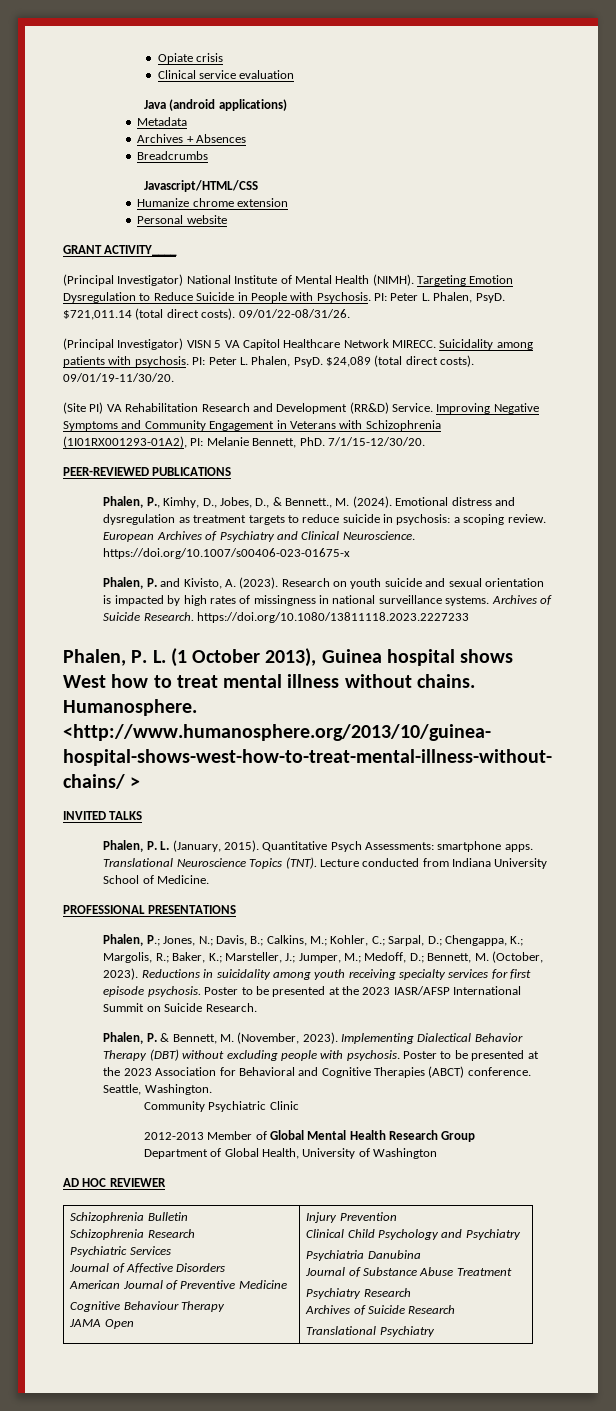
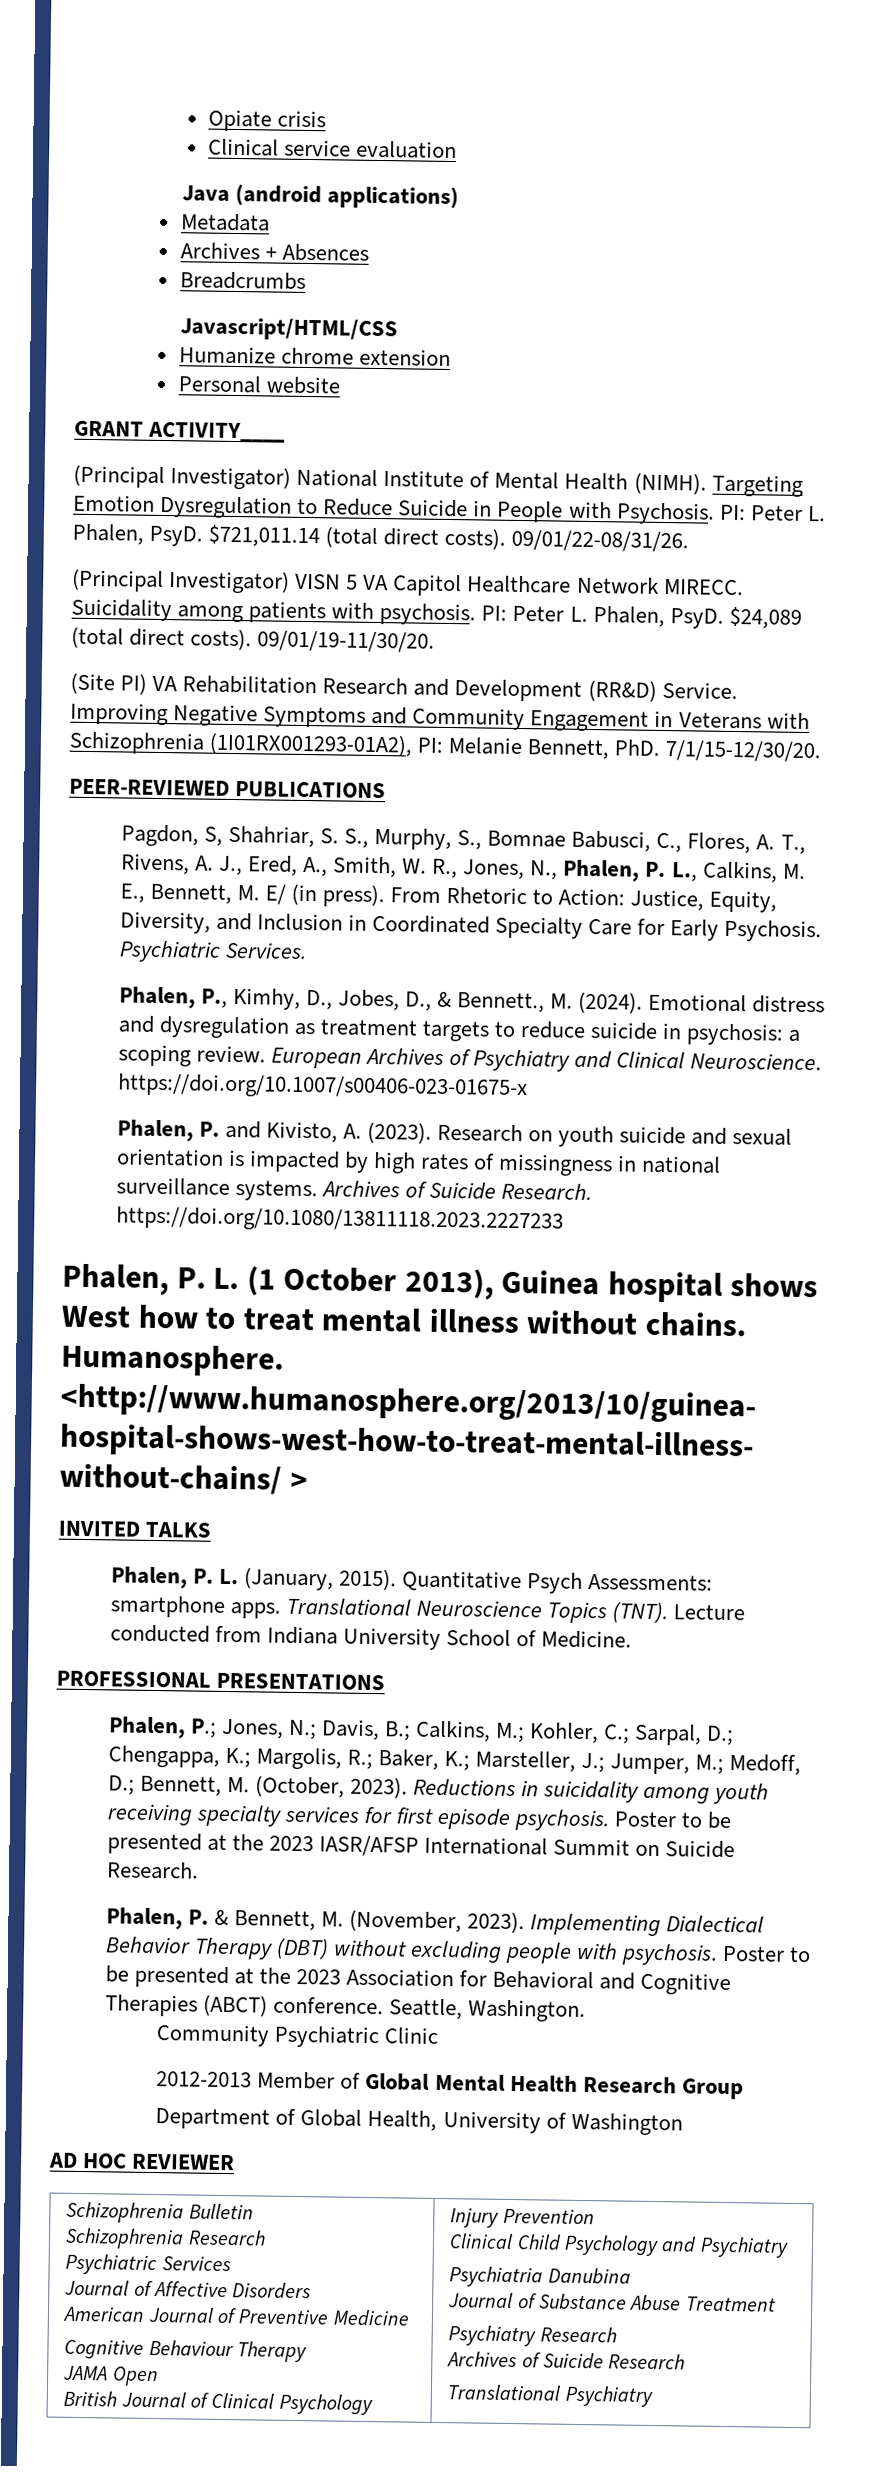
+ Pagdon, S, Shahriar, S. S., Murphy, S., Bomnae Babusci, C., Flores, A. T., Rivens, A. J., Ered, A., Smith, W. R., Jones, N., Phalen, P. L., Calkins, M. E., Bennett, M. E/ (in press). From Rhetoric to Action: Justice, Equity, Diversity, and Inclusion in Coordinated Specialty Care for Early Psychosis. Psychiatric Services.
+ British Journal of Clinical Psychology

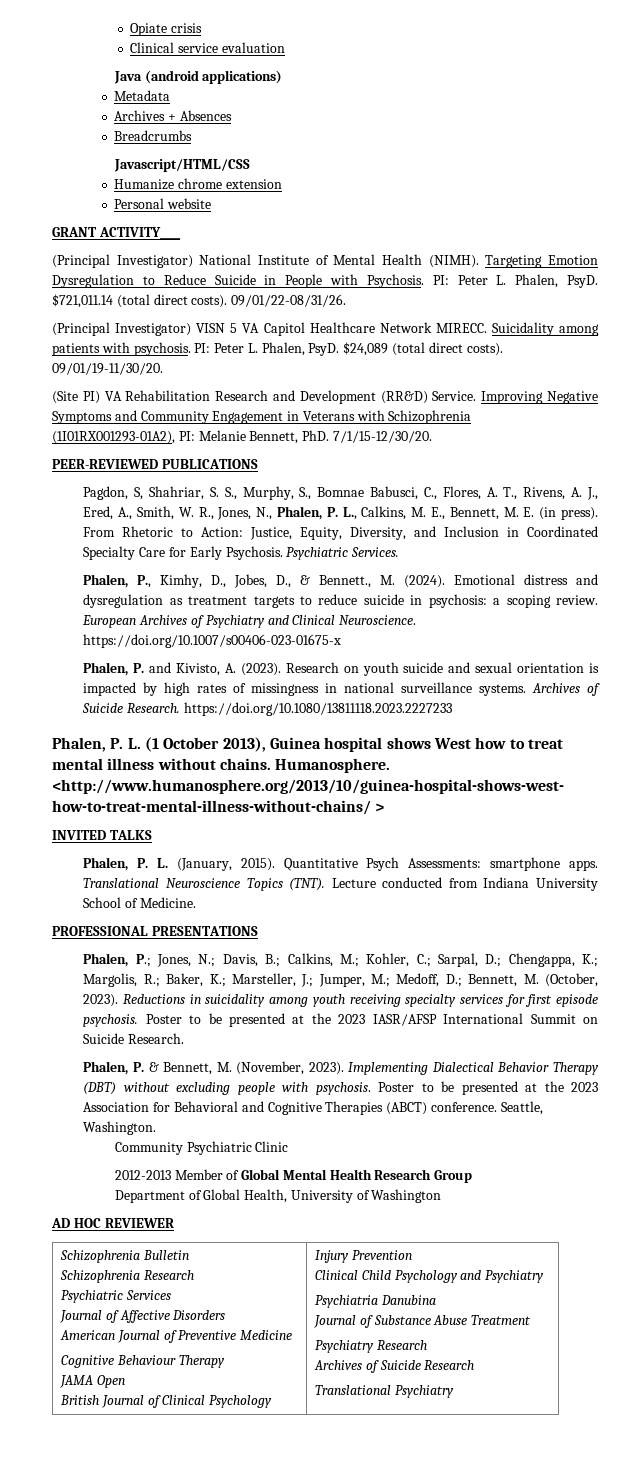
- Pagdon, S, Shahriar, S. S., Murphy, S., Bomnae Babusci, C., Flores, A. T., Rivens, A. J., Ered, A., Smith, W. R., Jones, N., Phalen, P. L., Calkins, M. E., Bennett, M. E/ (in press).
+ Pagdon, S, Shahriar, S. S., Murphy, S., Bomnae Babusci, C., Flores, A. T., Rivens, A. J., Ered, A., Smith, W. R., Jones, N., Phalen, P. L., Calkins, M. E., Bennett, M. E. (in press).

